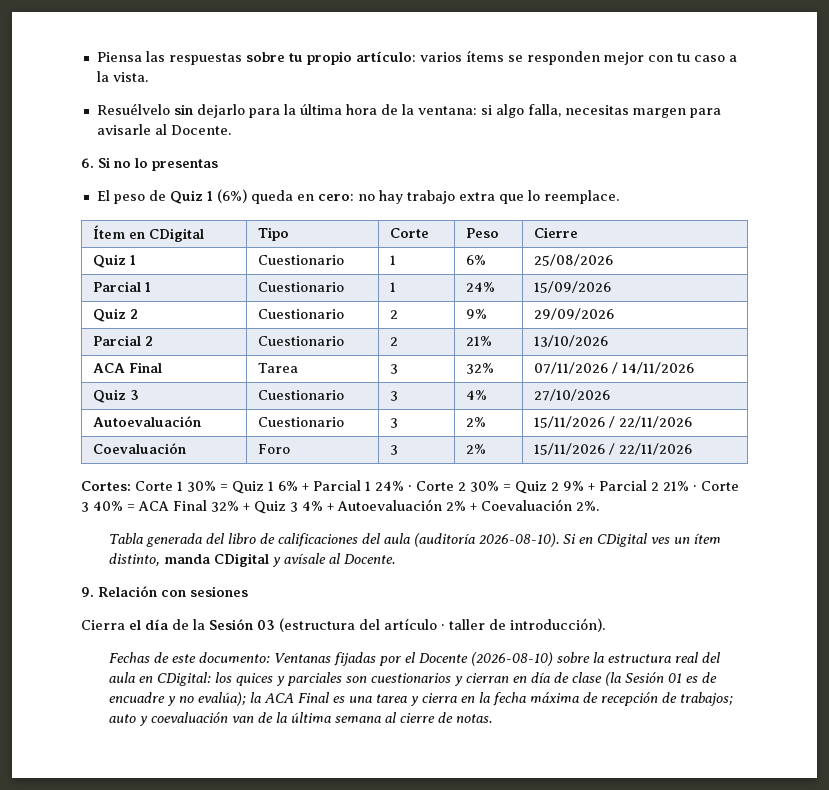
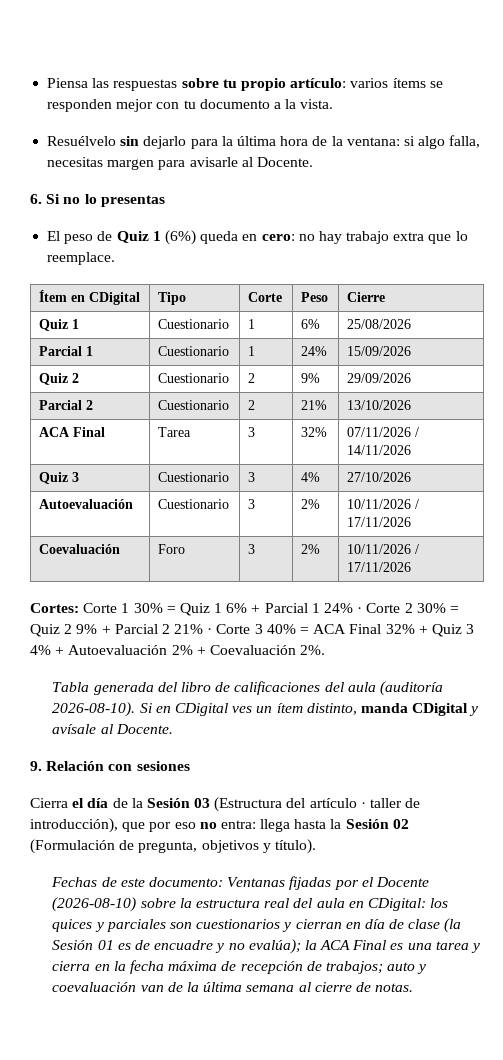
- Piensa las respuestas sobre tu propio artículo: varios ítems se responden mejor con tu caso a la vista.
+ Piensa las respuestas sobre tu propio artículo: varios ítems se responden mejor con tu documento a la vista.
- Autoevaluación | Cuestionario | 3 | 2% | 15/11/2026 / 22/11/2026
+ Autoevaluación | Cuestionario | 3 | 2% | 10/11/2026 / 17/11/2026
- Coevaluación | Foro | 3 | 2% | 15/11/2026 / 22/11/2026
+ Coevaluación | Foro | 3 | 2% | 10/11/2026 / 17/11/2026
- Cierra el día de la Sesión 03 (estructura del artículo · taller de introducción).
+ Cierra el día de la Sesión 03 (Estructura del artículo · taller de introducción), que por eso no entra: llega hasta la Sesión 02 (Formulación de pregunta, objetivos y título).

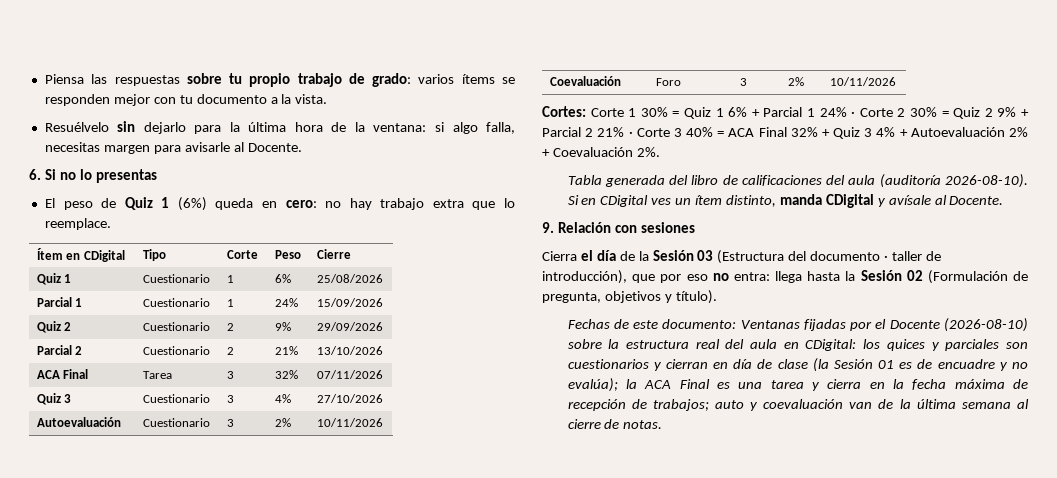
- Piensa las respuestas sobre tu propio artículo: varios ítems se responden mejor con tu documento a la vista.
+ Piensa las respuestas sobre tu propio trabajo de grado: varios ítems se responden mejor con tu documento a la vista.
- ACA Final | Tarea | 3 | 32% | 07/11/2026 / 14/11/2026
+ ACA Final | Tarea | 3 | 32% | 07/11/2026
- Autoevaluación | Cuestionario | 3 | 2% | 10/11/2026 / 17/11/2026
+ Autoevaluación | Cuestionario | 3 | 2% | 10/11/2026
- Coevaluación | Foro | 3 | 2% | 10/11/2026 / 17/11/2026
+ Coevaluación | Foro | 3 | 2% | 10/11/2026
- Cierra el día de la Sesión 03 (Estructura del artículo · taller de introducción), que por eso no entra: llega hasta la Sesión 02 (Formulación de pregunta, objetivos y título).
+ Cierra el día de la Sesión 03 (Estructura del documento · taller de introducción), que por eso no entra: llega hasta la Sesión 02 (Formulación de pregunta, objetivos y título).

